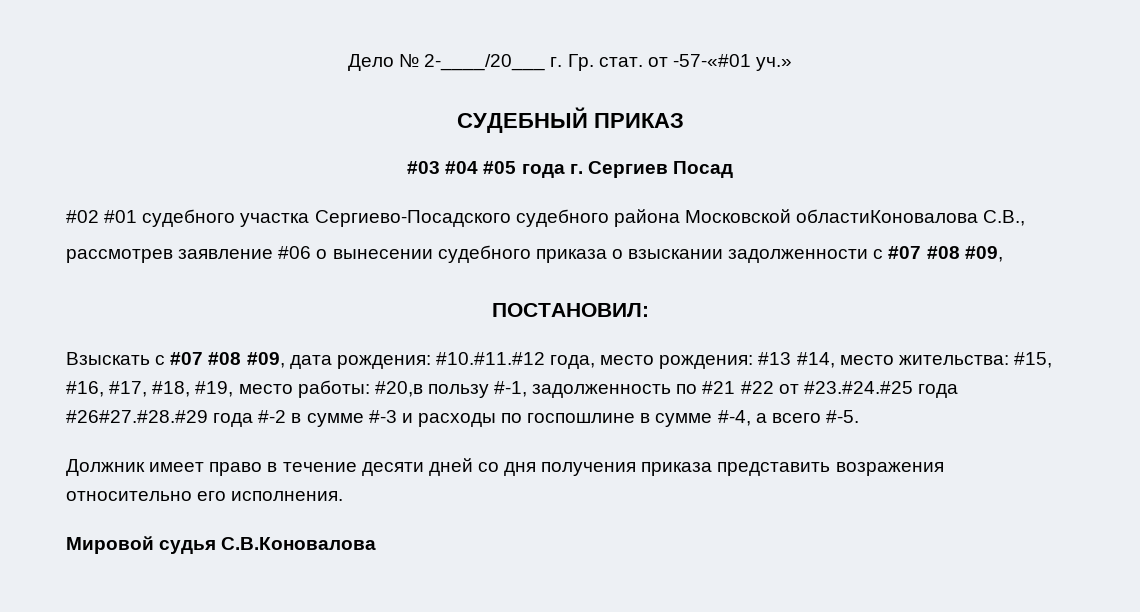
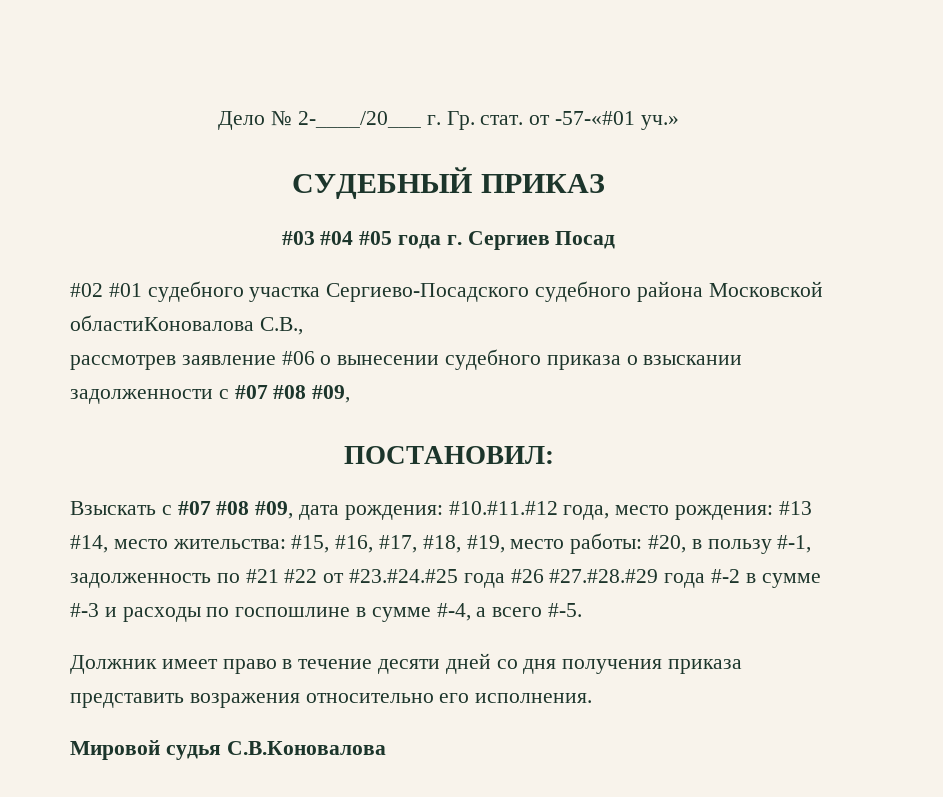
- Взыскать с #07 #08 #09, дата рождения: #10.#11.#12 года, место рождения: #13 #14, место жительства: #15, #16, #17, #18, #19, место работы: #20,в пользу #-1, задолженность по #21 #22 от #23.#24.#25 года #26#27.#28.#29 года #-2 в сумме #-3 и расходы по госпошлине в сумме #-4, а всего #-5.
+ Взыскать с #07 #08 #09, дата рождения: #10.#11.#12 года, место рождения: #13 #14, место жительства: #15, #16, #17, #18, #19, место работы: #20, в пользу #-1, задолженность по #21 #22 от #23.#24.#25 года #26 #27.#28.#29 года #-2 в сумме #-3 и расходы по госпошлине в сумме #-4, а всего #-5.

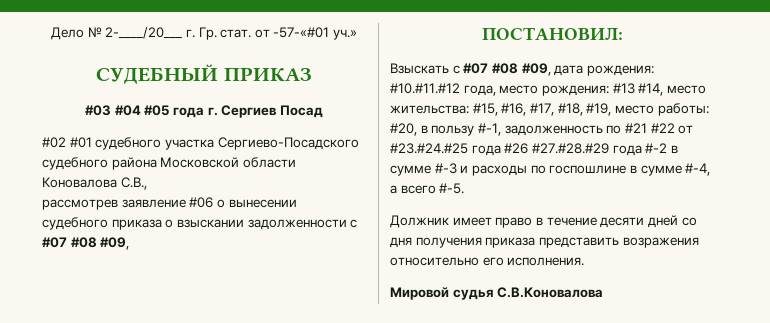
- #02 #01 судебного участка Сергиево-Посадского судебного района Московской областиКоновалова С.В.,
+ #02 #01 судебного участка Сергиево-Посадского судебного района Московской области Коновалова С.В.,

